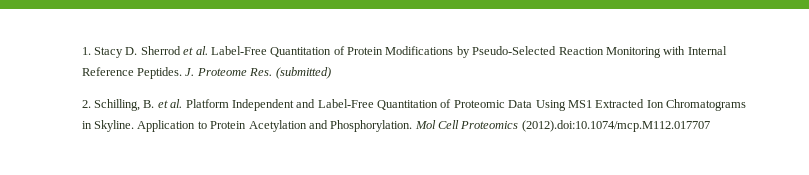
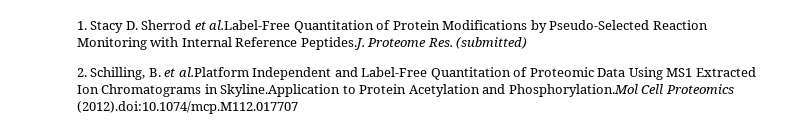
- 1. Stacy D. Sherrod et al. Label-Free Quantitation of Protein Modifications by Pseudo-Selected Reaction Monitoring with Internal Reference Peptides. J. Proteome Res. (submitted)
+ 1. Stacy D. Sherrod et al.Label-Free Quantitation of Protein Modifications by Pseudo-Selected Reaction Monitoring with Internal Reference Peptides.J. Proteome Res. (submitted)
- 2. Schilling, B. et al. Platform Independent and Label-Free Quantitation of Proteomic Data Using MS1 Extracted Ion Chromatograms in Skyline. Application to Protein Acetylation and Phosphorylation. Mol Cell Proteomics (2012).doi:10.1074/mcp.M112.017707
+ 2. Schilling, B. et al.Platform Independent and Label-Free Quantitation of Proteomic Data Using MS1 Extracted Ion Chromatograms in Skyline.Application to Protein Acetylation and Phosphorylation.Mol Cell Proteomics (2012).doi:10.1074/mcp.M112.017707

